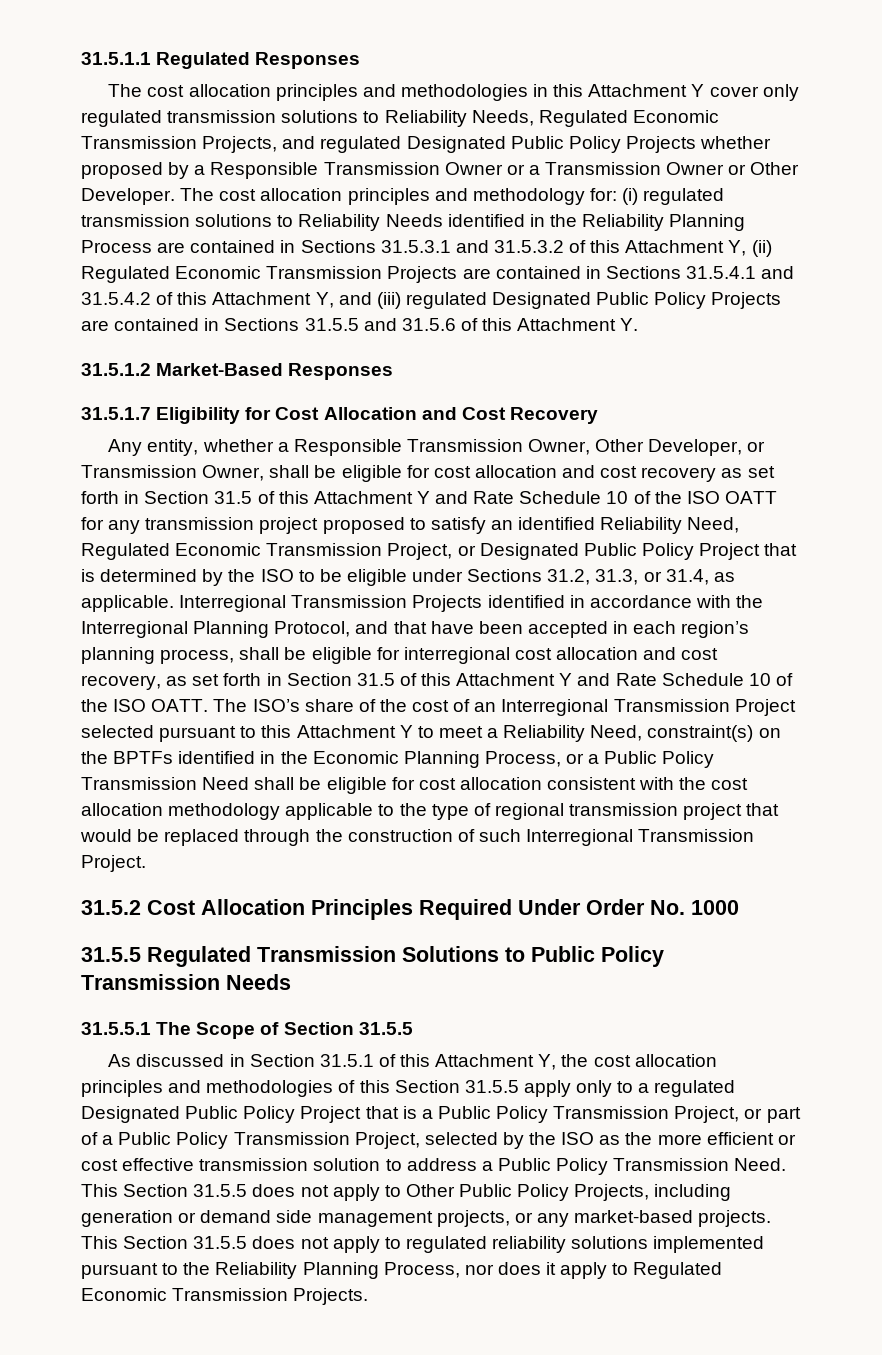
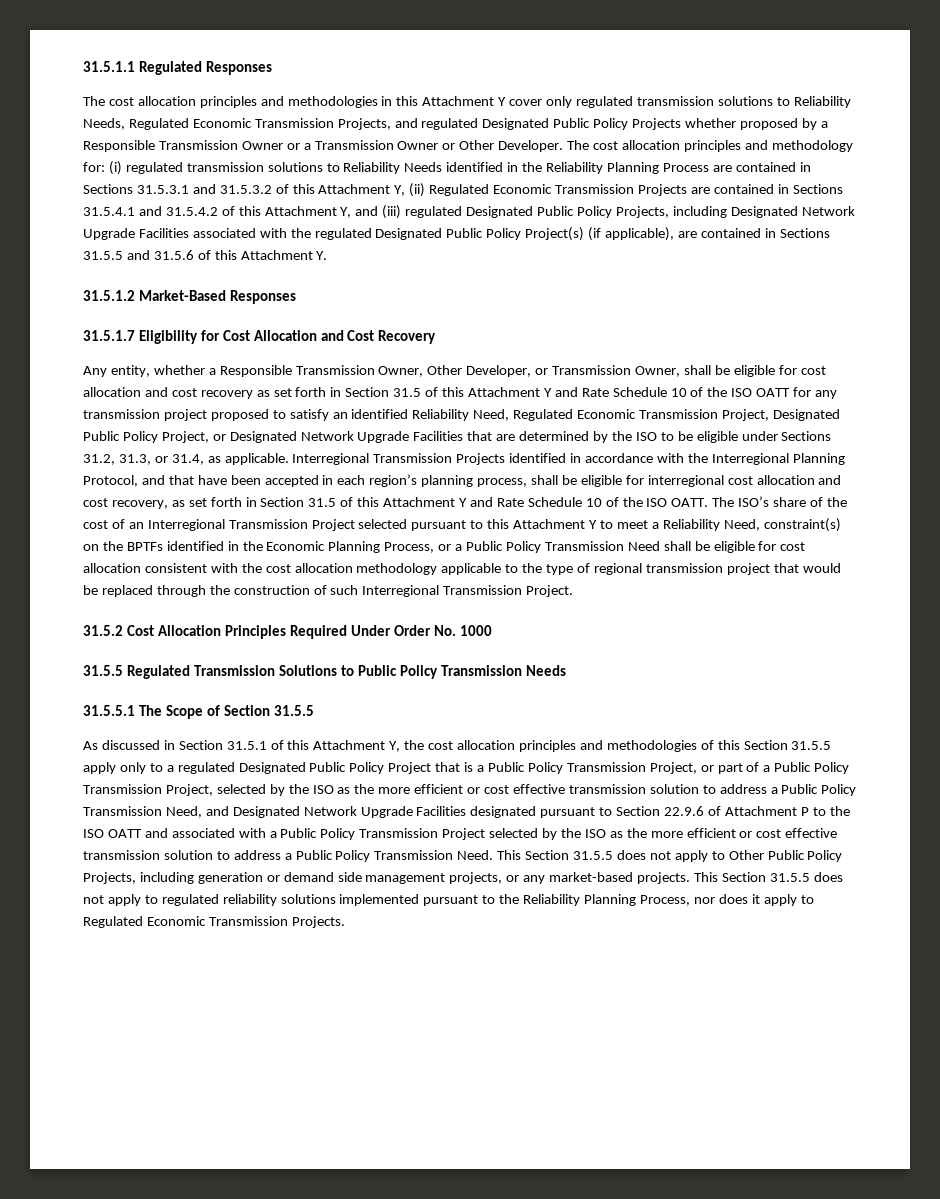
- (i) regulated transmission solutions to Reliability Needs identified in the Reliability Planning Process are contained in Sections 31.5.3.1 and 31.5.3.2 of this Attachment Y, (ii) Regulated Economic Transmission Projects are contained in Sections 31.5.4.1 and 31.5.4.2 of this Attachment Y, and (iii) regulated Designated Public Policy Projects are contained in Sections 31.5.5 and 31.5.6 of this Attachment Y.
+ (i) regulated transmission solutions to Reliability Needs identified in the Reliability Planning Process are contained in Sections 31.5.3.1 and 31.5.3.2 of this Attachment Y, (ii) Regulated Economic Transmission Projects are contained in Sections 31.5.4.1 and 31.5.4.2 of this Attachment Y, and (iii) regulated Designated Public Policy Projects, including Designated Network Upgrade Facilities associated with the regulated Designated Public Policy Project(s) (if applicable), are contained in Sections 31.5.5 and 31.5.6 of this Attachment Y.
- Any entity, whether a Responsible Transmission Owner, Other Developer, or Transmission Owner, shall be eligible for cost allocation and cost recovery as set forth in Section 31.5 of this Attachment Y and Rate Schedule 10 of the ISO OATT for any transmission project proposed to satisfy an identified Reliability Need, Regulated Economic Transmission Project, or Designated Public Policy Project that is determined by the ISO to be eligible under Sections 31.2, 31.3, or 31.4, as applicable.
+ Any entity, whether a Responsible Transmission Owner, Other Developer, or Transmission Owner, shall be eligible for cost allocation and cost recovery as set forth in Section 31.5 of this Attachment Y and Rate Schedule 10 of the ISO OATT for any transmission project proposed to satisfy an identified Reliability Need, Regulated Economic Transmission Project, Designated Public Policy Project, or Designated Network Upgrade Facilities that are determined by the ISO to be eligible under Sections 31.2, 31.3, or 31.4, as applicable.
- As discussed in Section 31.5.1 of this Attachment Y, the cost allocation principles and methodologies of this Section 31.5.5 apply only to a regulated Designated Public Policy Project that is a Public Policy Transmission Project, or part of a Public Policy Transmission Project, selected by the ISO as the more efficient or cost effective transmission solution to address a Public Policy Transmission Need.
+ As discussed in Section 31.5.1 of this Attachment Y, the cost allocation principles and methodologies of this Section 31.5.5 apply only to a regulated Designated Public Policy Project that is a Public Policy Transmission Project, or part of a Public Policy Transmission Project, selected by the ISO as the more efficient or cost effective transmission solution to address a Public Policy Transmission Need, and Designated Network Upgrade Facilities designated pursuant to Section 22.9.6 of Attachment P to the ISO OATT and associated with a Public Policy Transmission Project selected by the ISO as the more efficient or cost effective transmission solution to address a Public Policy Transmission Need.

